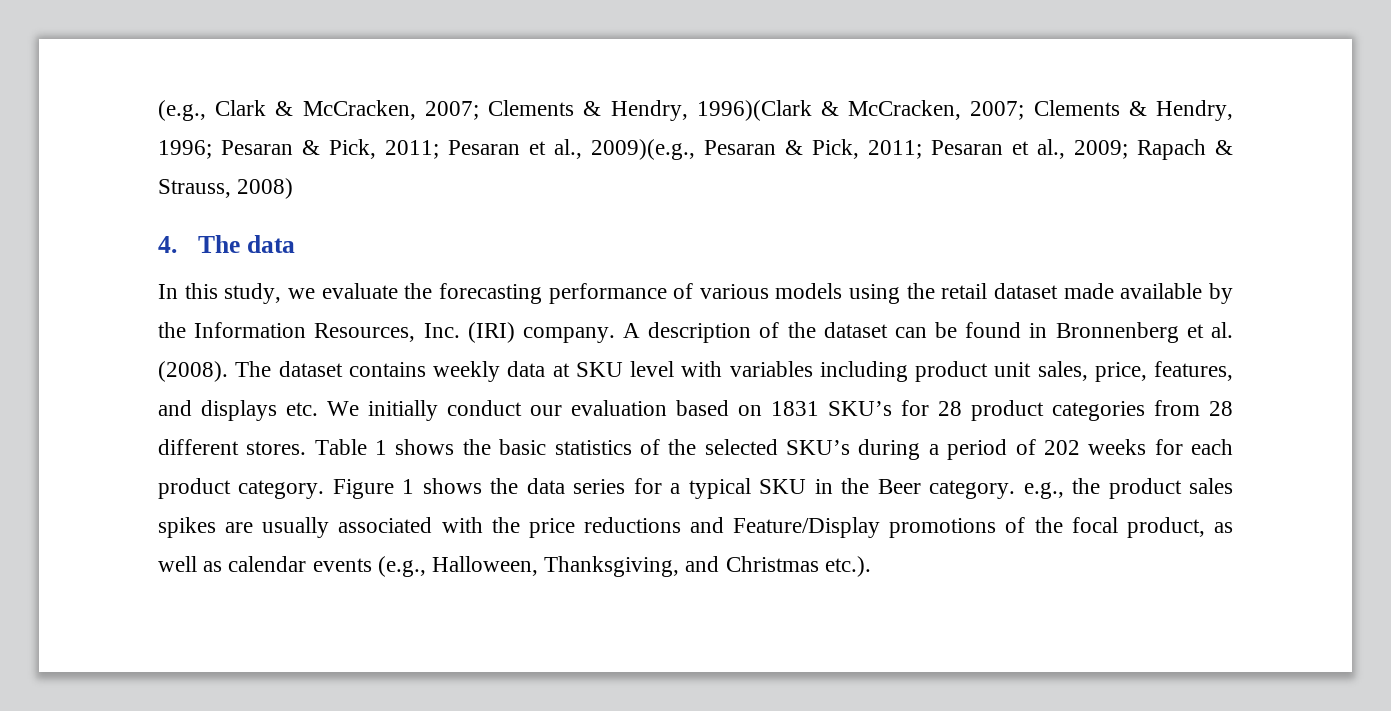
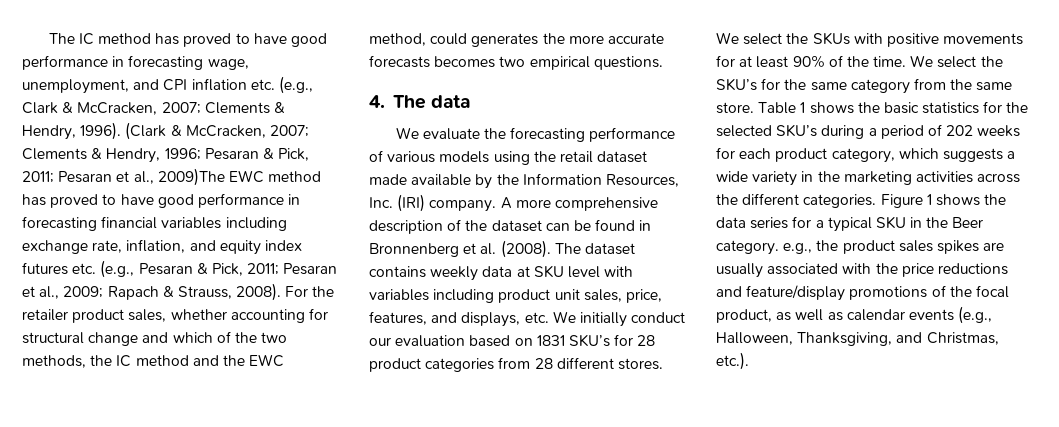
- (e.g., Clark & McCracken, 2007; Clements & Hendry, 1996)(Clark & McCracken, 2007; Clements & Hendry, 1996; Pesaran & Pick, 2011; Pesaran et al., 2009)(e.g., Pesaran & Pick, 2011; Pesaran et al., 2009; Rapach & Strauss, 2008)
+ The IC method has proved to have good performance in forecasting wage, unemployment, and CPI inflation etc. (e.g., Clark & McCracken, 2007; Clements & Hendry, 1996). (Clark & McCracken, 2007; Clements & Hendry, 1996; Pesaran & Pick, 2011; Pesaran et al., 2009)The EWC method has proved to have good performance in forecasting financial variables including exchange rate, inflation, and equity index futures etc. (e.g., Pesaran & Pick, 2011; Pesaran et al., 2009; Rapach & Strauss, 2008). For the retailer product sales, whether accounting for structural change and which of the two methods, the IC method and the EWC method, could generates the more accurate forecasts becomes two empirical questions.
- In this study, we evaluate the forecasting performance of various models using the retail dataset made available by the Information Resources, Inc. (IRI) company.
+ We evaluate the forecasting performance of various models using the retail dataset made available by the Information Resources, Inc. (IRI) company.
- A description of the dataset can be found in Bronnenberg et al. (2008).
+ A more comprehensive description of the dataset can be found in Bronnenberg et al. (2008).
- The dataset contains weekly data at SKU level with variables including product unit sales, price, features, and displays etc. We initially conduct our evaluation based on 1831 SKU’s for 28 product categories from 28 different stores.
+ The dataset contains weekly data at SKU level with variables including product unit sales, price, features, and displays, etc. We initially conduct our evaluation based on 1831 SKU’s for 28 product categories from 28 different stores.
+ We select the SKUs with positive movements for at least 90% of the time. We select the SKU’s for the same category from the same store.
- Table 1 shows the basic statistics of the selected SKU’s during a period of 202 weeks for each product category.
+ Table 1 shows the basic statistics for the selected SKU’s during a period of 202 weeks for each product category, which suggests a wide variety in the marketing activities across the different categories.
- Figure 1 shows the data series for a typical SKU in the Beer category. e.g., the product sales spikes are usually associated with the price reductions and Feature/Display promotions of the focal product, as well as calendar events (e.g., Halloween, Thanksgiving, and Christmas etc.).
+ Figure 1 shows the data series for a typical SKU in the Beer category. e.g., the product sales spikes are usually associated with the price reductions and feature/display promotions of the focal product, as well as calendar events (e.g., Halloween, Thanksgiving, and Christmas, etc.).

